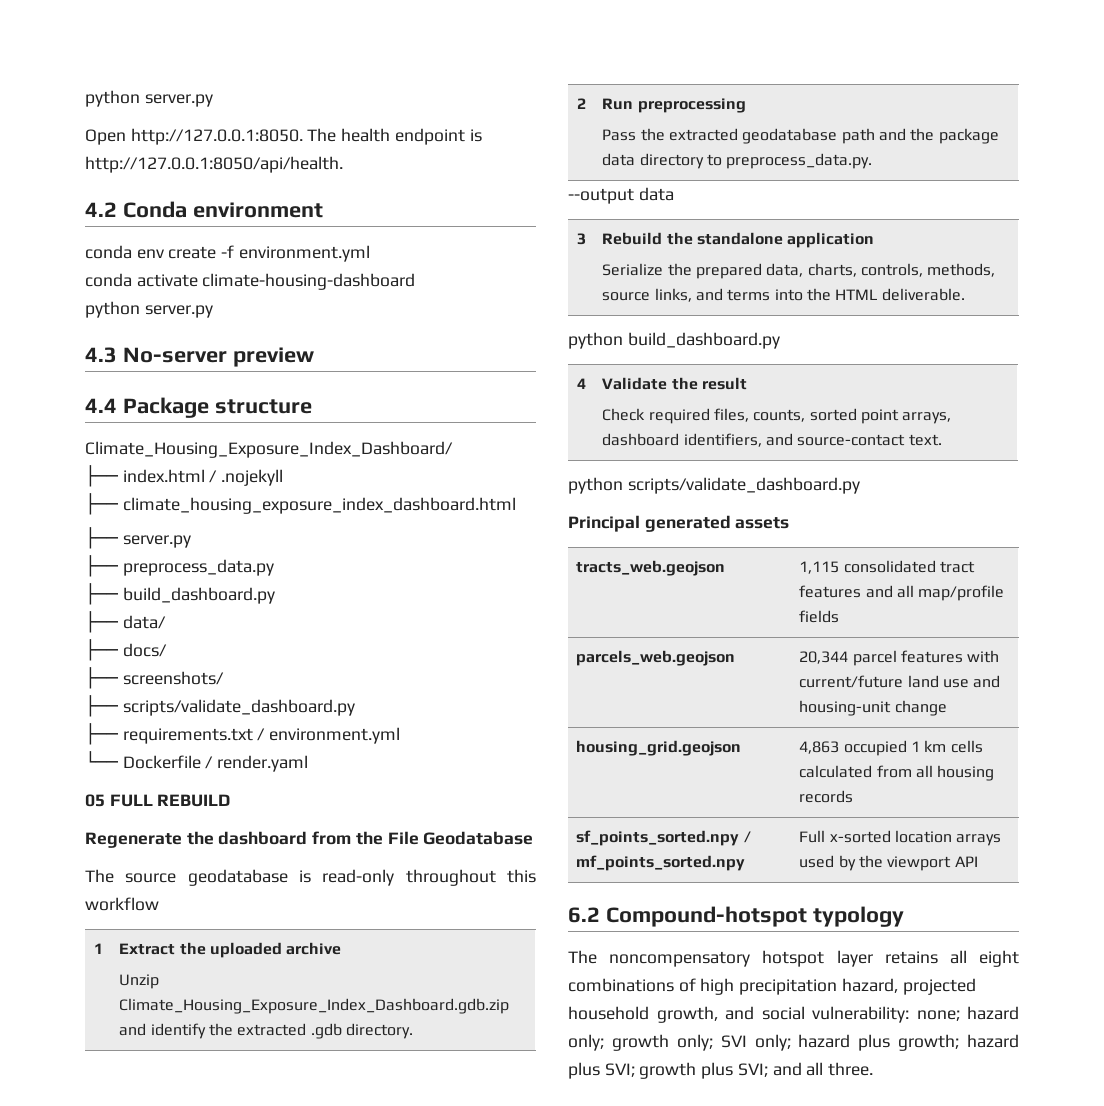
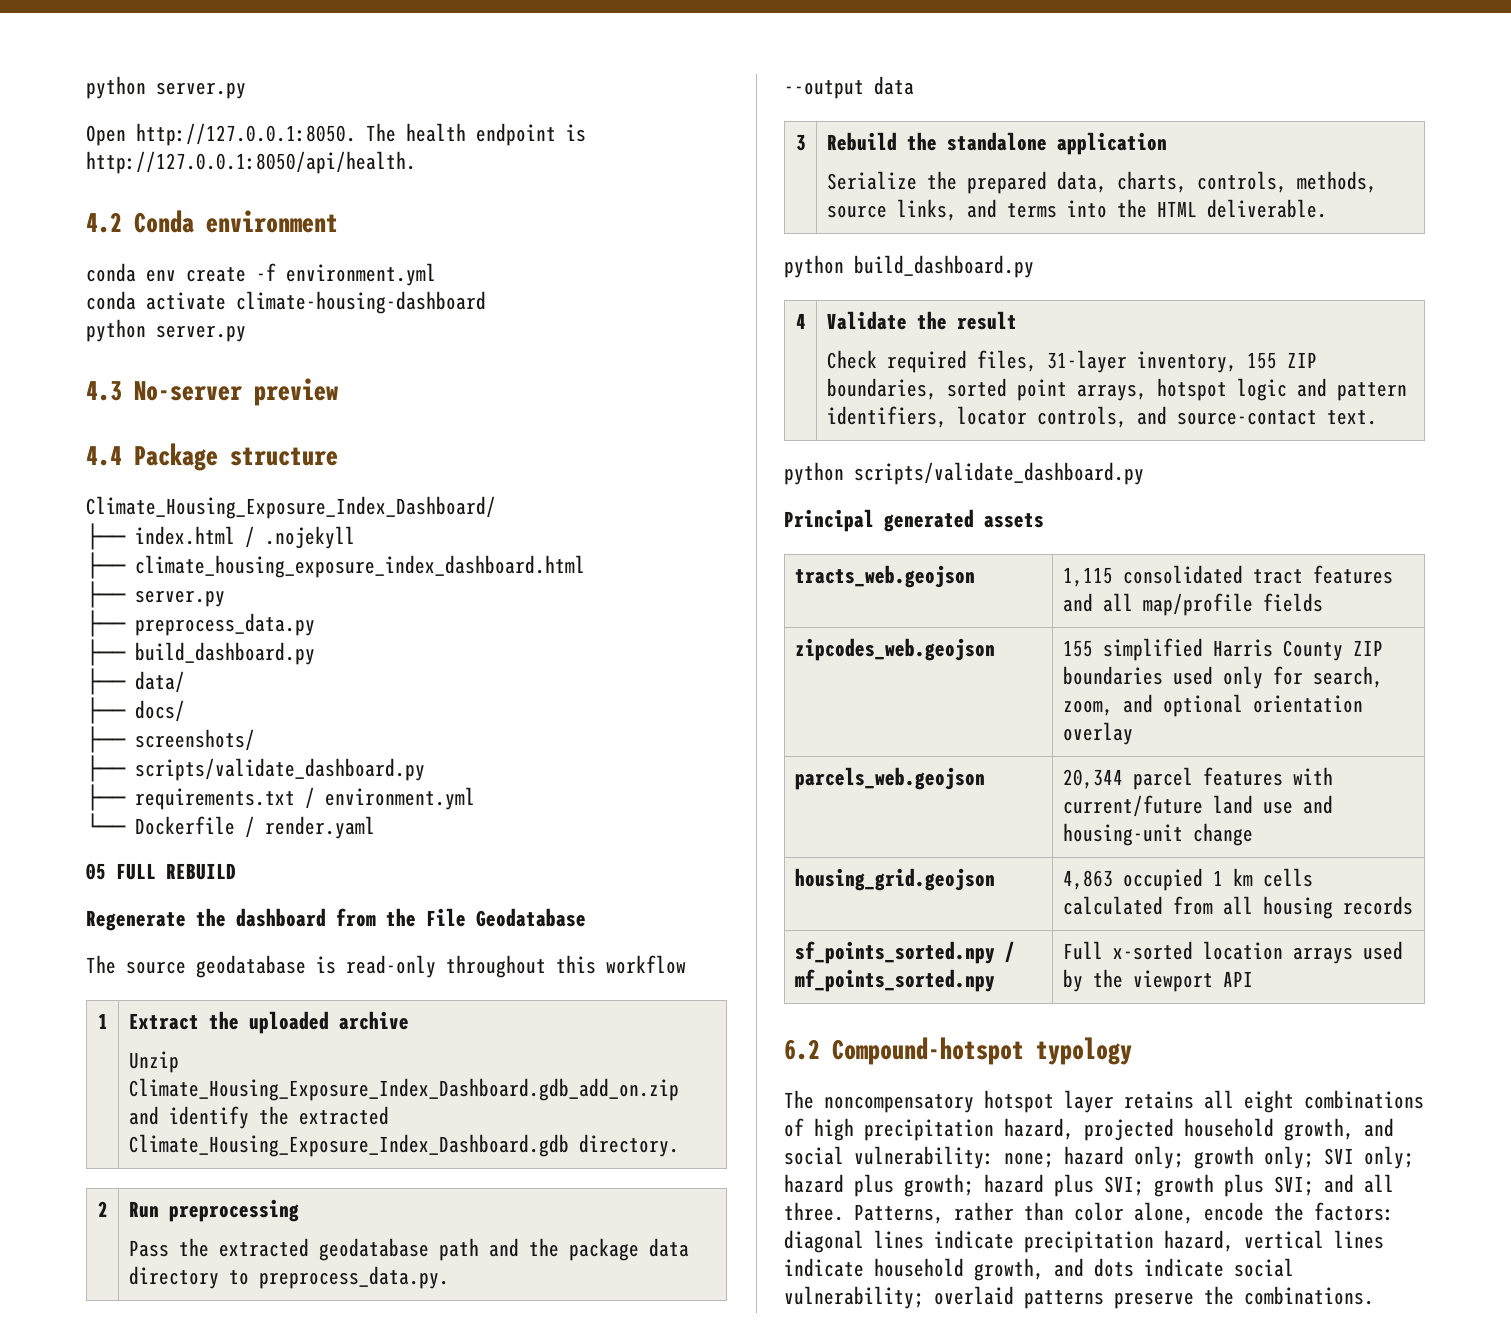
  1 | Extract the uploaded archive
- Unzip Climate_Housing_Exposure_Index_Dashboard.gdb.zip and identify the extracted .gdb directory.
+ Unzip Climate_Housing_Exposure_Index_Dashboard.gdb_add_on.zip and identify the extracted Climate_Housing_Exposure_Index_Dashboard.gdb directory.
  4 | Validate the result
- Check required files, counts, sorted point arrays, dashboard identifiers, and source-contact text.
+ Check required files, 31-layer inventory, 155 ZIP boundaries, sorted point arrays, hotspot logic and pattern identifiers, locator controls, and source-contact text.
+ zipcodes_web.geojson | 155 simplified Harris County ZIP boundaries used only for search, zoom, and optional orientation overlay
+ Patterns, rather than color alone, encode the factors: diagonal lines indicate precipitation hazard, vertical lines indicate household growth, and dots indicate social vulnerability; overlaid patterns preserve the combinations.

